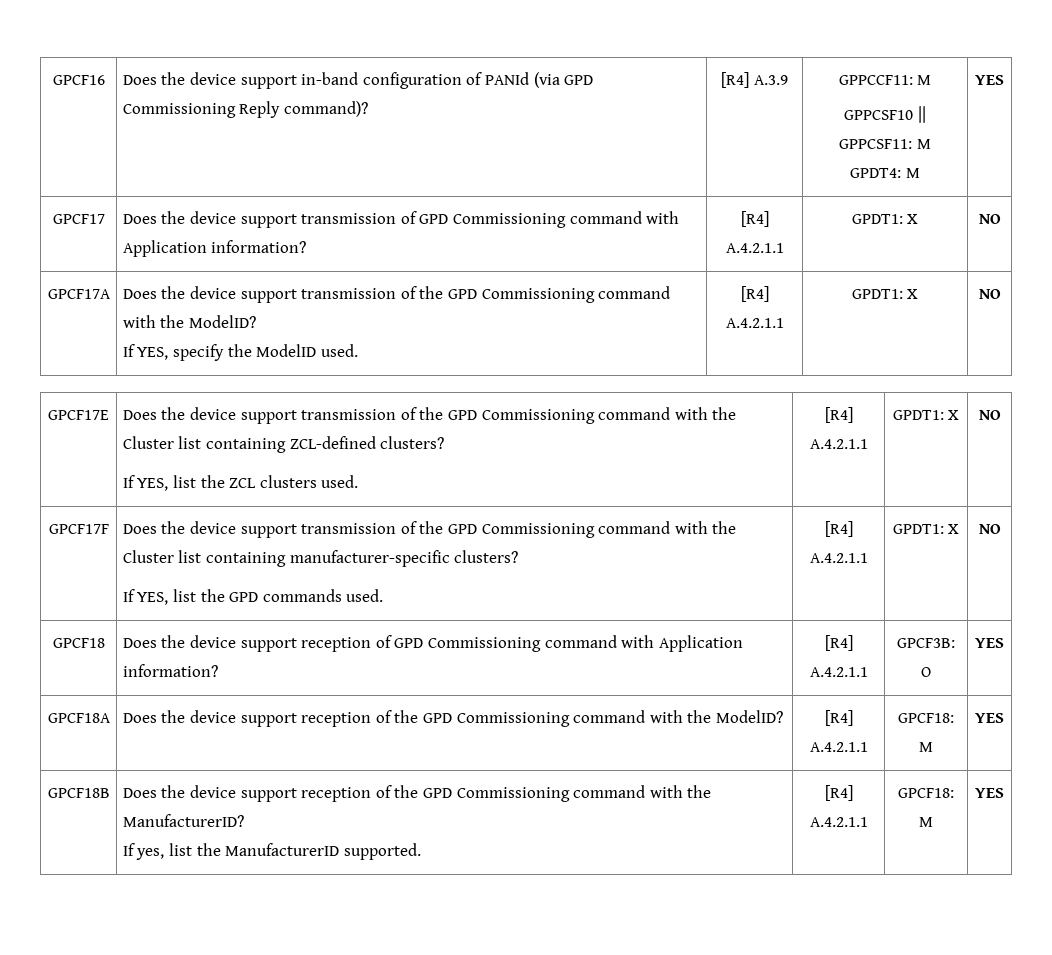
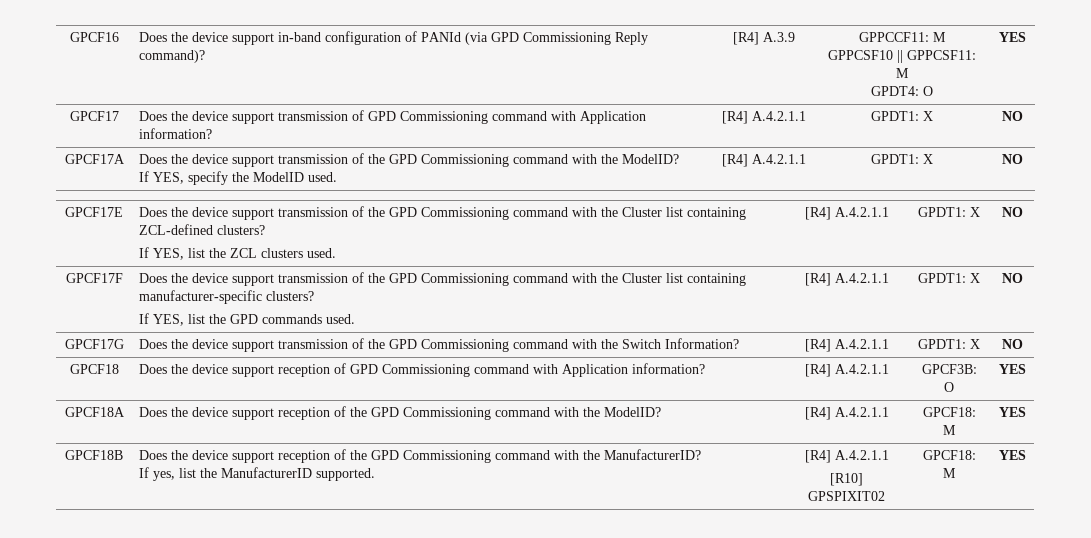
  GPCF16 | Does the device support in-band configuration of PANId (via GPD Commissioning Reply command)? | [R4] A.3.9 | GPPCCF11: M
  GPPCSF10 || GPPCSF11: M
- GPDT4: M | YES
+ GPDT4: O | YES
+ GPCF17G | Does the device support transmission of the GPD Commissioning command with the Switch Information? | [R4] A.4.2.1.1 | GPDT1: X | NO
  GPCF18B | Does the device support reception of the GPD Commissioning command with the ManufacturerID?
- If yes, list the ManufacturerID supported. | [R4] A.4.2.1.1 | GPCF18: M | YES
+ If yes, list the ManufacturerID supported. | [R4] A.4.2.1.1
+ [R10] GPSPIXIT02 | GPCF18: M | YES

